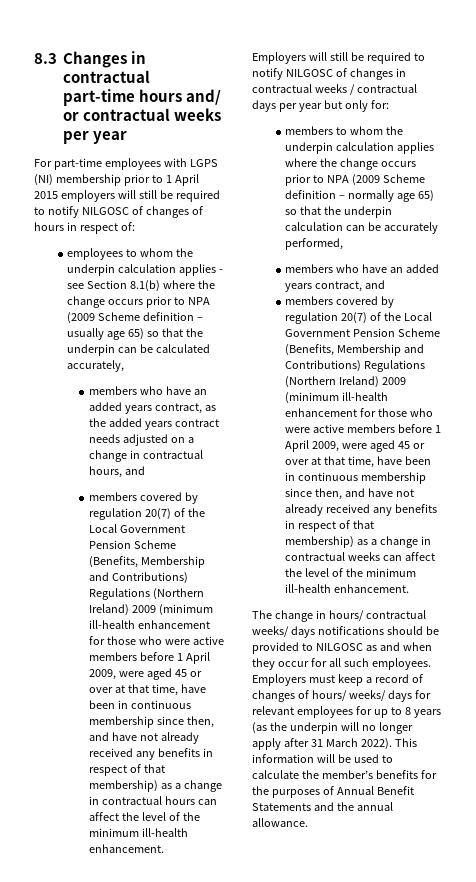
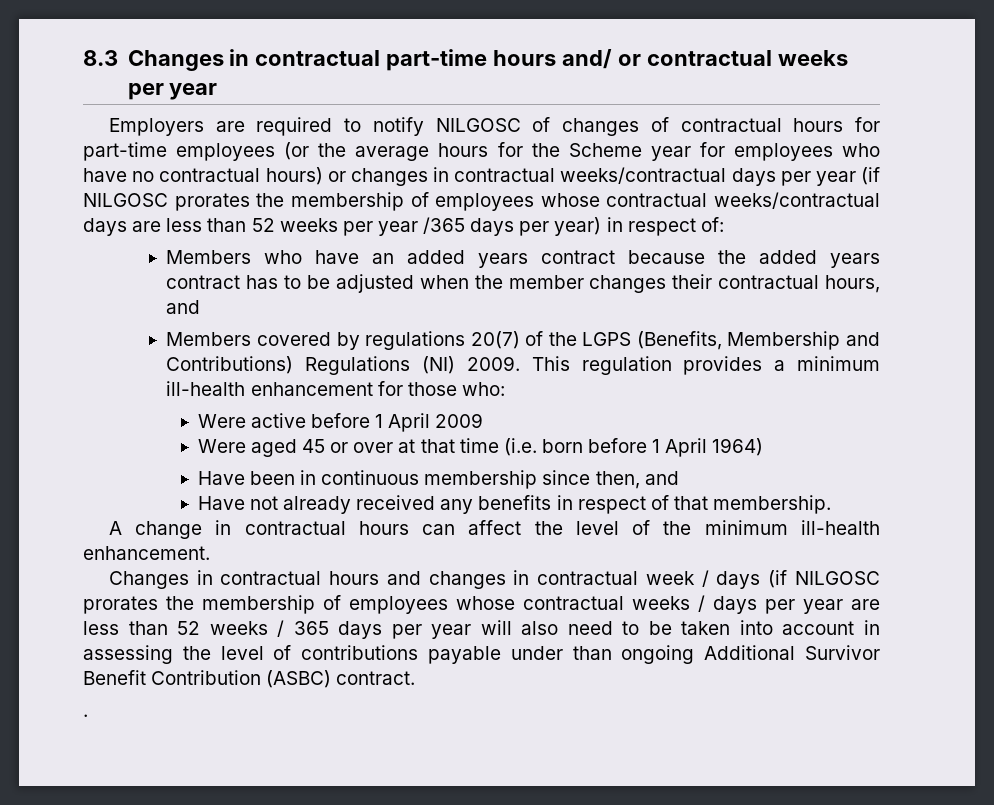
- For part-time employees with LGPS (NI) membership prior to 1 April 2015 employers will still be required to notify NILGOSC of changes of hours in respect of:
- employees to whom the underpin calculation applies - see Section 8.1(b) where the change occurs prior to NPA (2009 Scheme definition – usually age 65) so that the underpin can be calculated accurately,
- members who have an added years contract, as the added years contract needs adjusted on a change in contractual hours, and
+ Employers are required to notify NILGOSC of changes of contractual hours for part-time employees (or the average hours for the Scheme year for employees who have no contractual hours) or changes in contractual weeks/contractual days per year (if NILGOSC prorates the membership of employees whose contractual weeks/contractual days are less than 52 weeks per year /365 days per year) in respect of:
+ Members who have an added years contract because the added years contract has to be adjusted when the member changes their contractual hours, and
- members covered by regulation 20(7) of the Local Government Pension Scheme (Benefits, Membership and Contributions) Regulations (Northern Ireland) 2009 (minimum ill-health enhancement for those who were active members before 1 April 2009, were aged 45 or over at that time, have been in continuous membership since then, and have not already received any benefits in respect of that membership) as a change in contractual hours can affect the level of the minimum ill-health enhancement.
+ Members covered by regulations 20(7) of the LGPS (Benefits, Membership and Contributions) Regulations (NI) 2009. This regulation provides a minimum ill-health enhancement for those who:
+ Were active before 1 April 2009
+ Were aged 45 or over at that time (i.e. born before 1 April 1964)
+ Have been in continuous membership since then, and
+ Have not already received any benefits in respect of that membership.
+ A change in contractual hours can affect the level of the minimum ill-health enhancement.
- Employers will still be required to notify NILGOSC of changes in contractual weeks / contractual days per year but only for:
- members to whom the underpin calculation applies where the change occurs prior to NPA (2009 Scheme definition – normally age 65) so that the underpin calculation can be accurately performed,
- members who have an added years contract, and
- members covered by regulation 20(7) of the Local Government Pension Scheme (Benefits, Membership and Contributions) Regulations (Northern Ireland) 2009 (minimum ill-health enhancement for those who were active members before 1 April 2009, were aged 45 or over at that time, have been in continuous membership since then, and have not already received any benefits in respect of that membership) as a change in contractual weeks can affect the level of the minimum ill-health enhancement.
- The change in hours/ contractual weeks/ days notifications should be provided to NILGOSC as and when they occur for all such employees. Employers must keep a record of changes of hours/ weeks/ days for relevant employees for up to 8 years (as the underpin will no longer apply after 31 March 2022). This information will be used to calculate the member’s benefits for the purposes of Annual Benefit Statements and the annual allowance.
+ Changes in contractual hours and changes in contractual week / days (if NILGOSC prorates the membership of employees whose contractual weeks / days per year are less than 52 weeks / 365 days per year will also need to be taken into account in assessing the level of contributions payable under than ongoing Additional Survivor Benefit Contribution (ASBC) contract.
+ .

